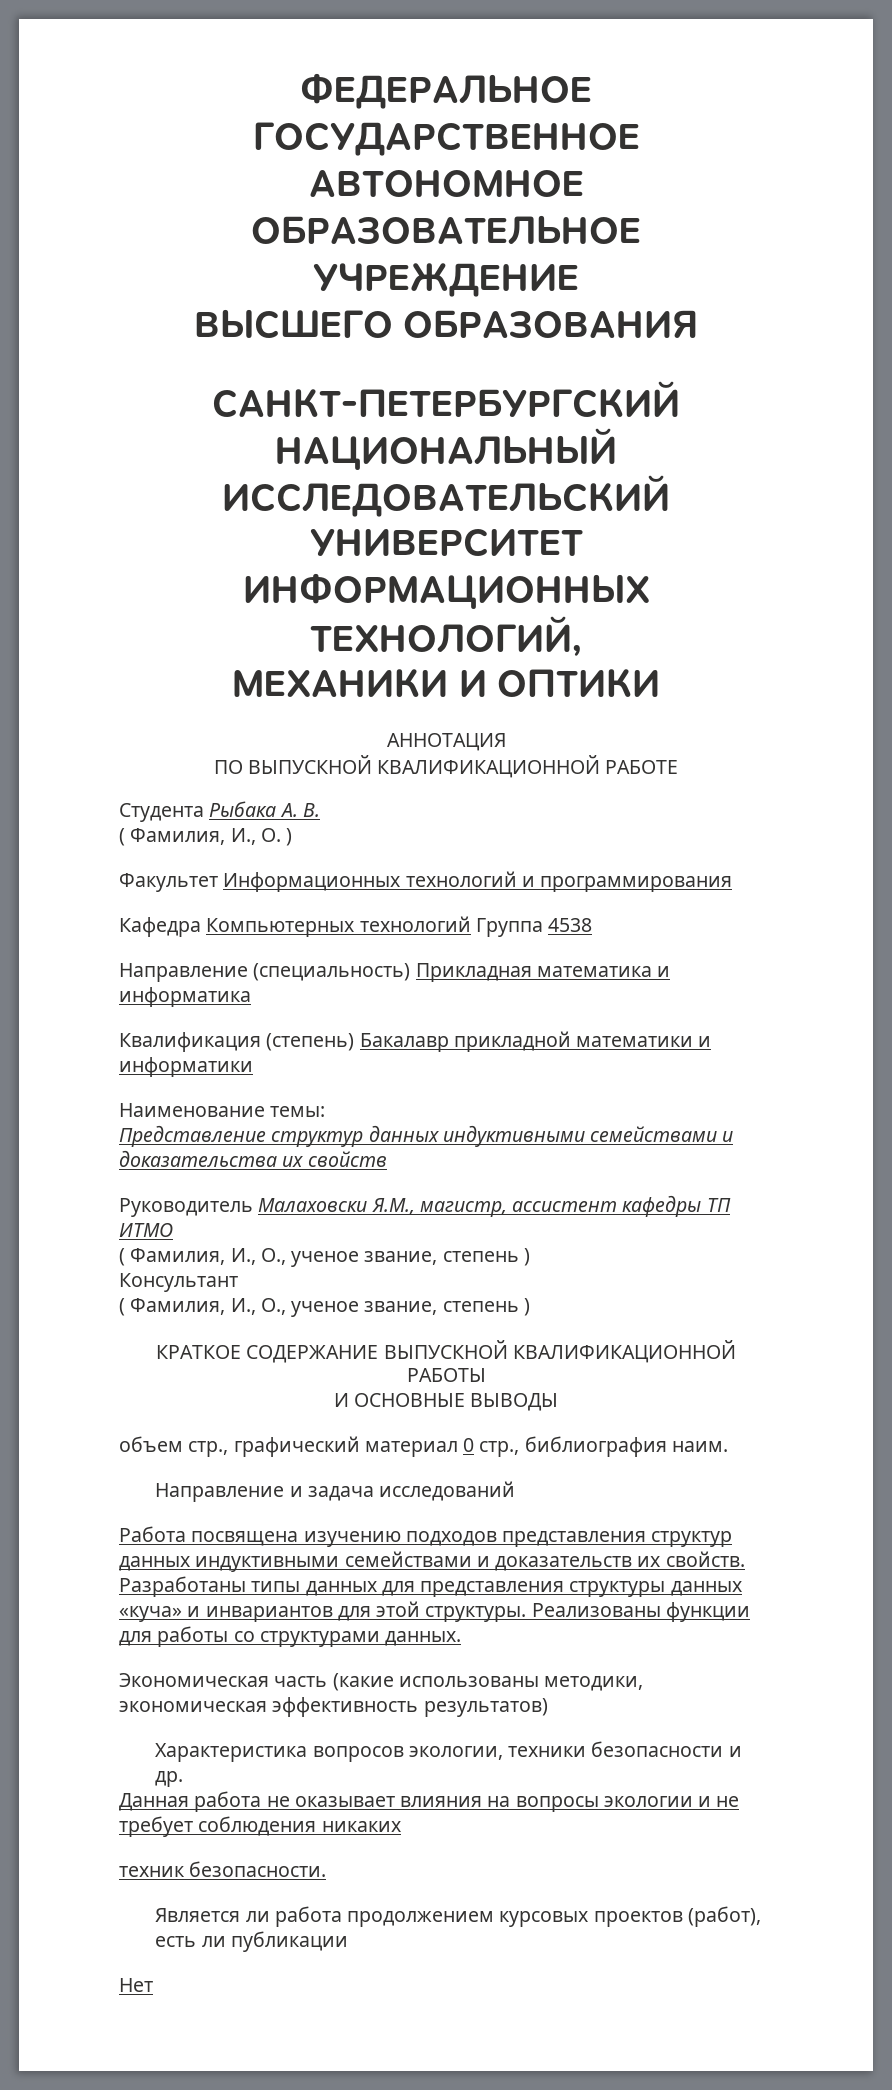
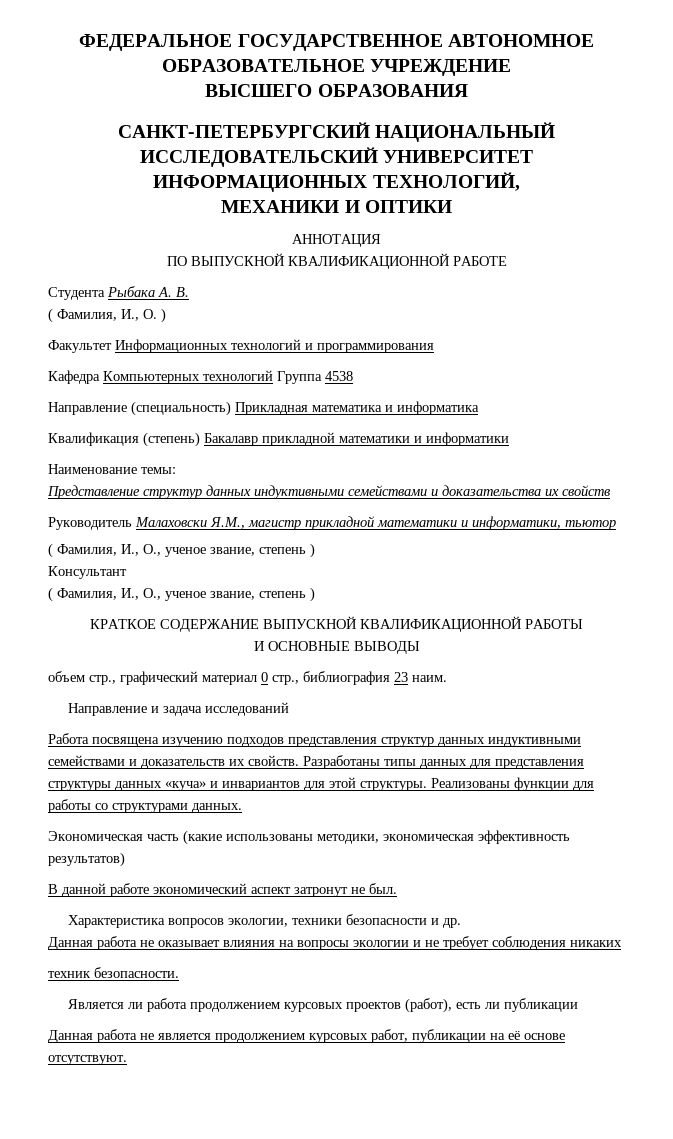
- Руководитель Малаховски Я.М., магистр, ассистент кафедры ТП ИТМО
+ Руководитель Малаховски Я.М., магистр прикладной математики и информатики, тьютор
- объем стр., графический материал 0 стр., библиография наим.
+ объем стр., графический материал 0 стр., библиография 23 наим.
+ В данной работе экономический аспект затронут не был.
- Нет
+ Данная работа не является продолжением курсовых работ, публикации на её основе отсутствуют.

